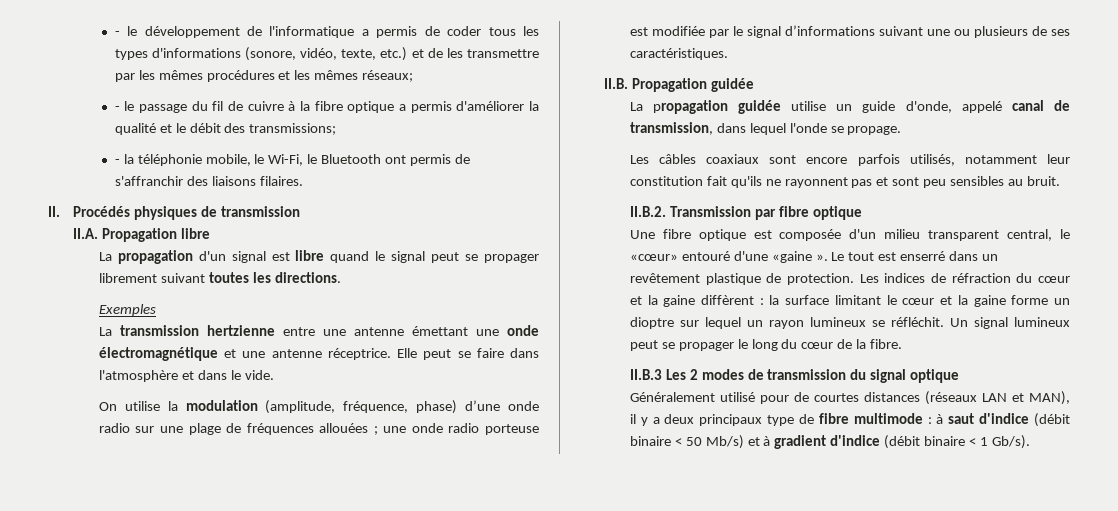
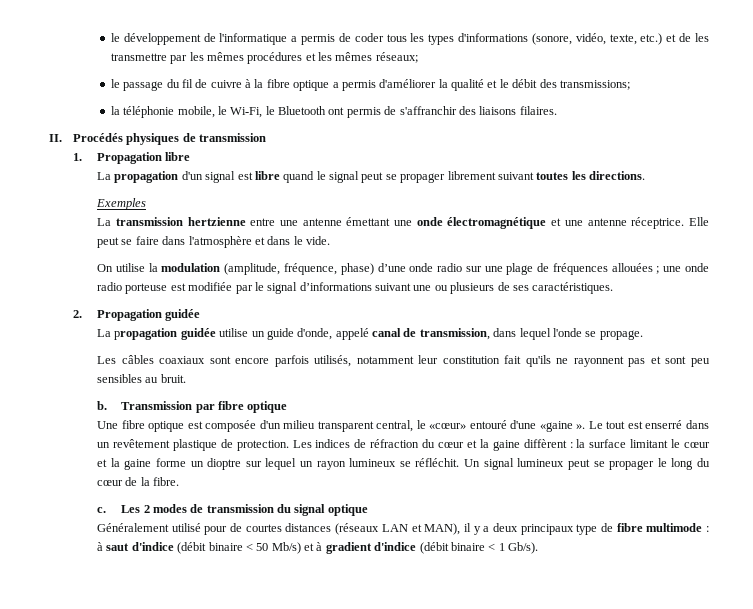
- - le développement de l'informatique a permis de coder tous les types d'informations (sonore, vidéo, texte, etc.) et de les transmettre par les mêmes procédures et les mêmes réseaux;
+ le développement de l'informatique a permis de coder tous les types d'informations (sonore, vidéo, texte, etc.) et de les transmettre par les mêmes procédures et les mêmes réseaux;
- - le passage du fil de cuivre à la fibre optique a permis d'améliorer la qualité et le débit des transmissions;
+ le passage du fil de cuivre à la fibre optique a permis d'améliorer la qualité et le débit des transmissions;
- - la téléphonie mobile, le Wi-Fi, le Bluetooth ont permis de s'affranchir des liaisons filaires.
+ la téléphonie mobile, le Wi-Fi, le Bluetooth ont permis de s'affranchir des liaisons filaires.
- II.A. Propagation libre
+ 1. Propagation libre
- II.B. Propagation guidée
+ 2. Propagation guidée
- II.B.2. Transmission par fibre optique
+ b. Transmission par fibre optique
- II.B.3 Les 2 modes de transmission du signal optique
+ c. Les 2 modes de transmission du signal optique

